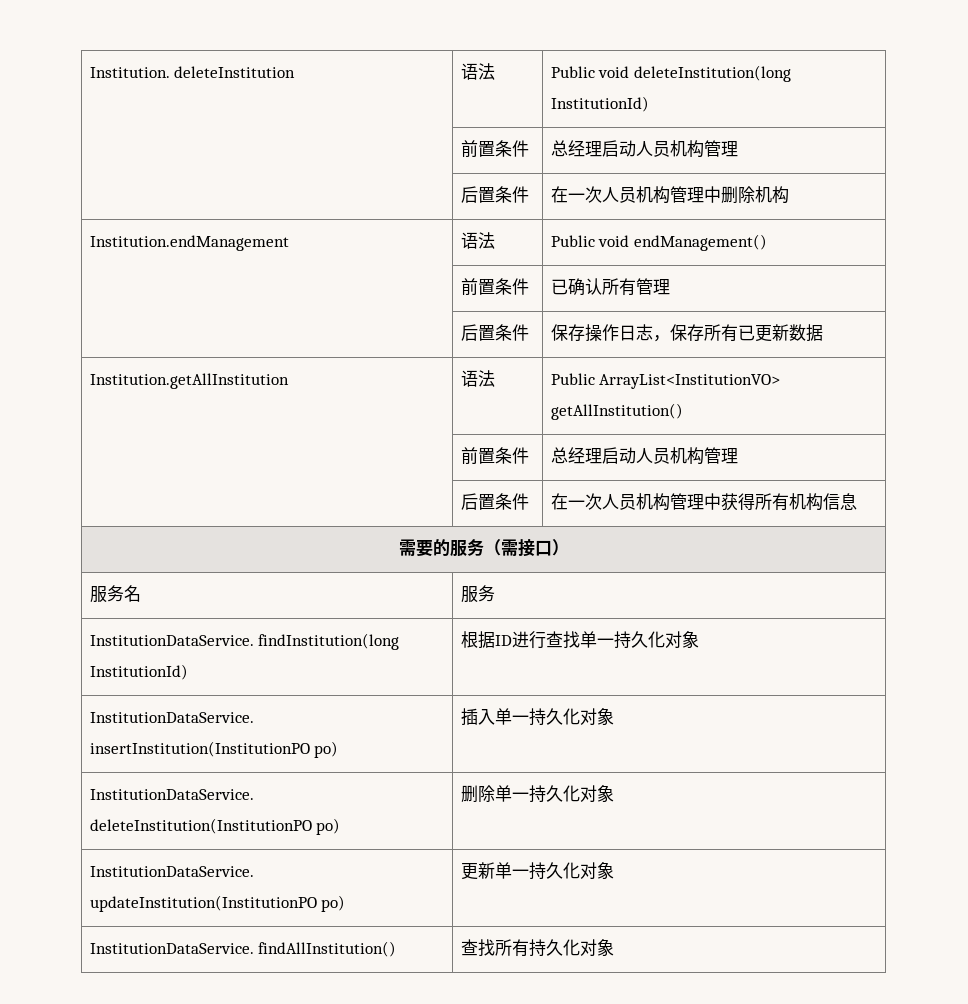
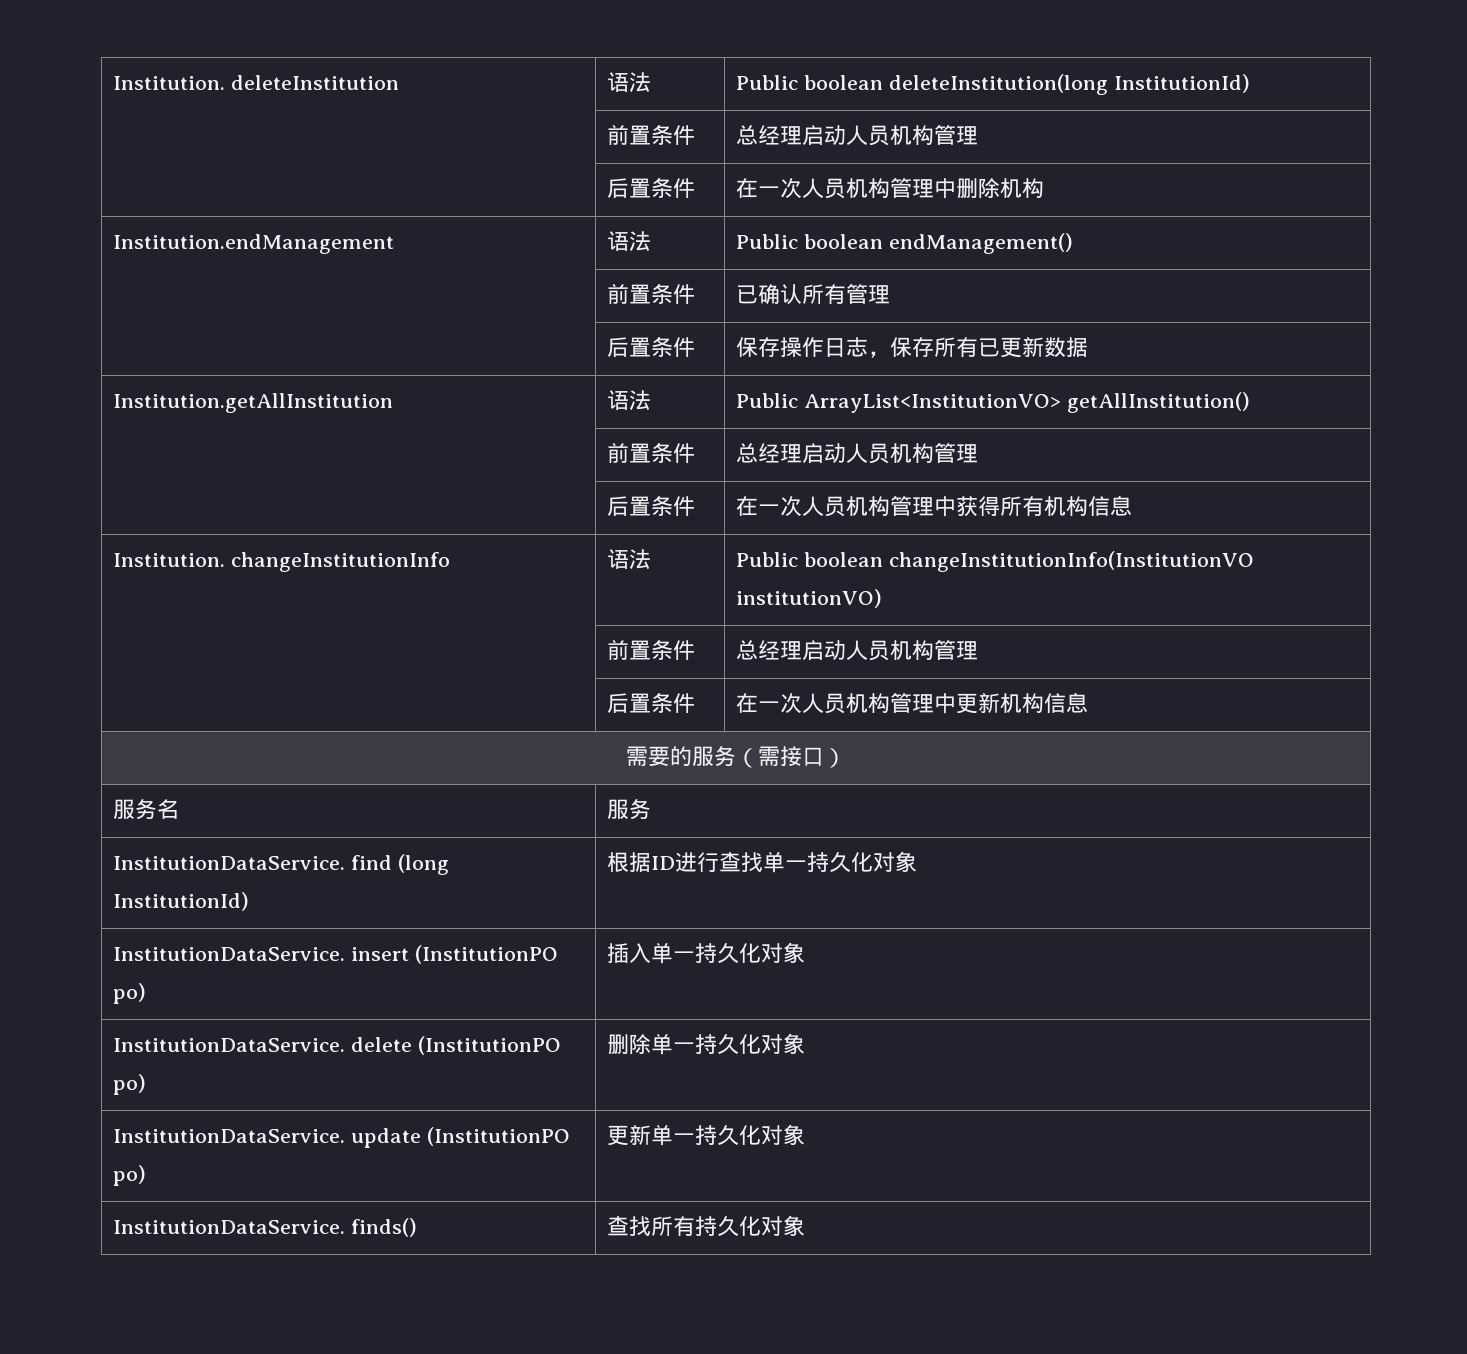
- Institution. deleteInstitution | 语法 | Public void deleteInstitution(long InstitutionId)
+ Institution. deleteInstitution | 语法 | Public boolean deleteInstitution(long InstitutionId)
- Institution.endManagement | 语法 | Public void endManagement()
+ Institution.endManagement | 语法 | Public boolean endManagement()
+ Institution. changeInstitutionInfo | 语法 | Public boolean changeInstitutionInfo(InstitutionVO institutionVO)
+ | 前置条件 | 总经理启动人员机构管理
+ | 后置条件 | 在一次人员机构管理中更新机构信息
- InstitutionDataService. findInstitution(long InstitutionId) | 根据ID进行查找单一持久化对象
+ InstitutionDataService. find (long InstitutionId) | 根据ID进行查找单一持久化对象
- InstitutionDataService. insertInstitution(InstitutionPO po) | 插入单一持久化对象
+ InstitutionDataService. insert (InstitutionPO po) | 插入单一持久化对象
- InstitutionDataService. deleteInstitution(InstitutionPO po) | 删除单一持久化对象
+ InstitutionDataService. delete (InstitutionPO po) | 删除单一持久化对象
- InstitutionDataService. updateInstitution(InstitutionPO po) | 更新单一持久化对象
+ InstitutionDataService. update (InstitutionPO po) | 更新单一持久化对象
- InstitutionDataService. findAllInstitution() | 查找所有持久化对象
+ InstitutionDataService. finds() | 查找所有持久化对象

